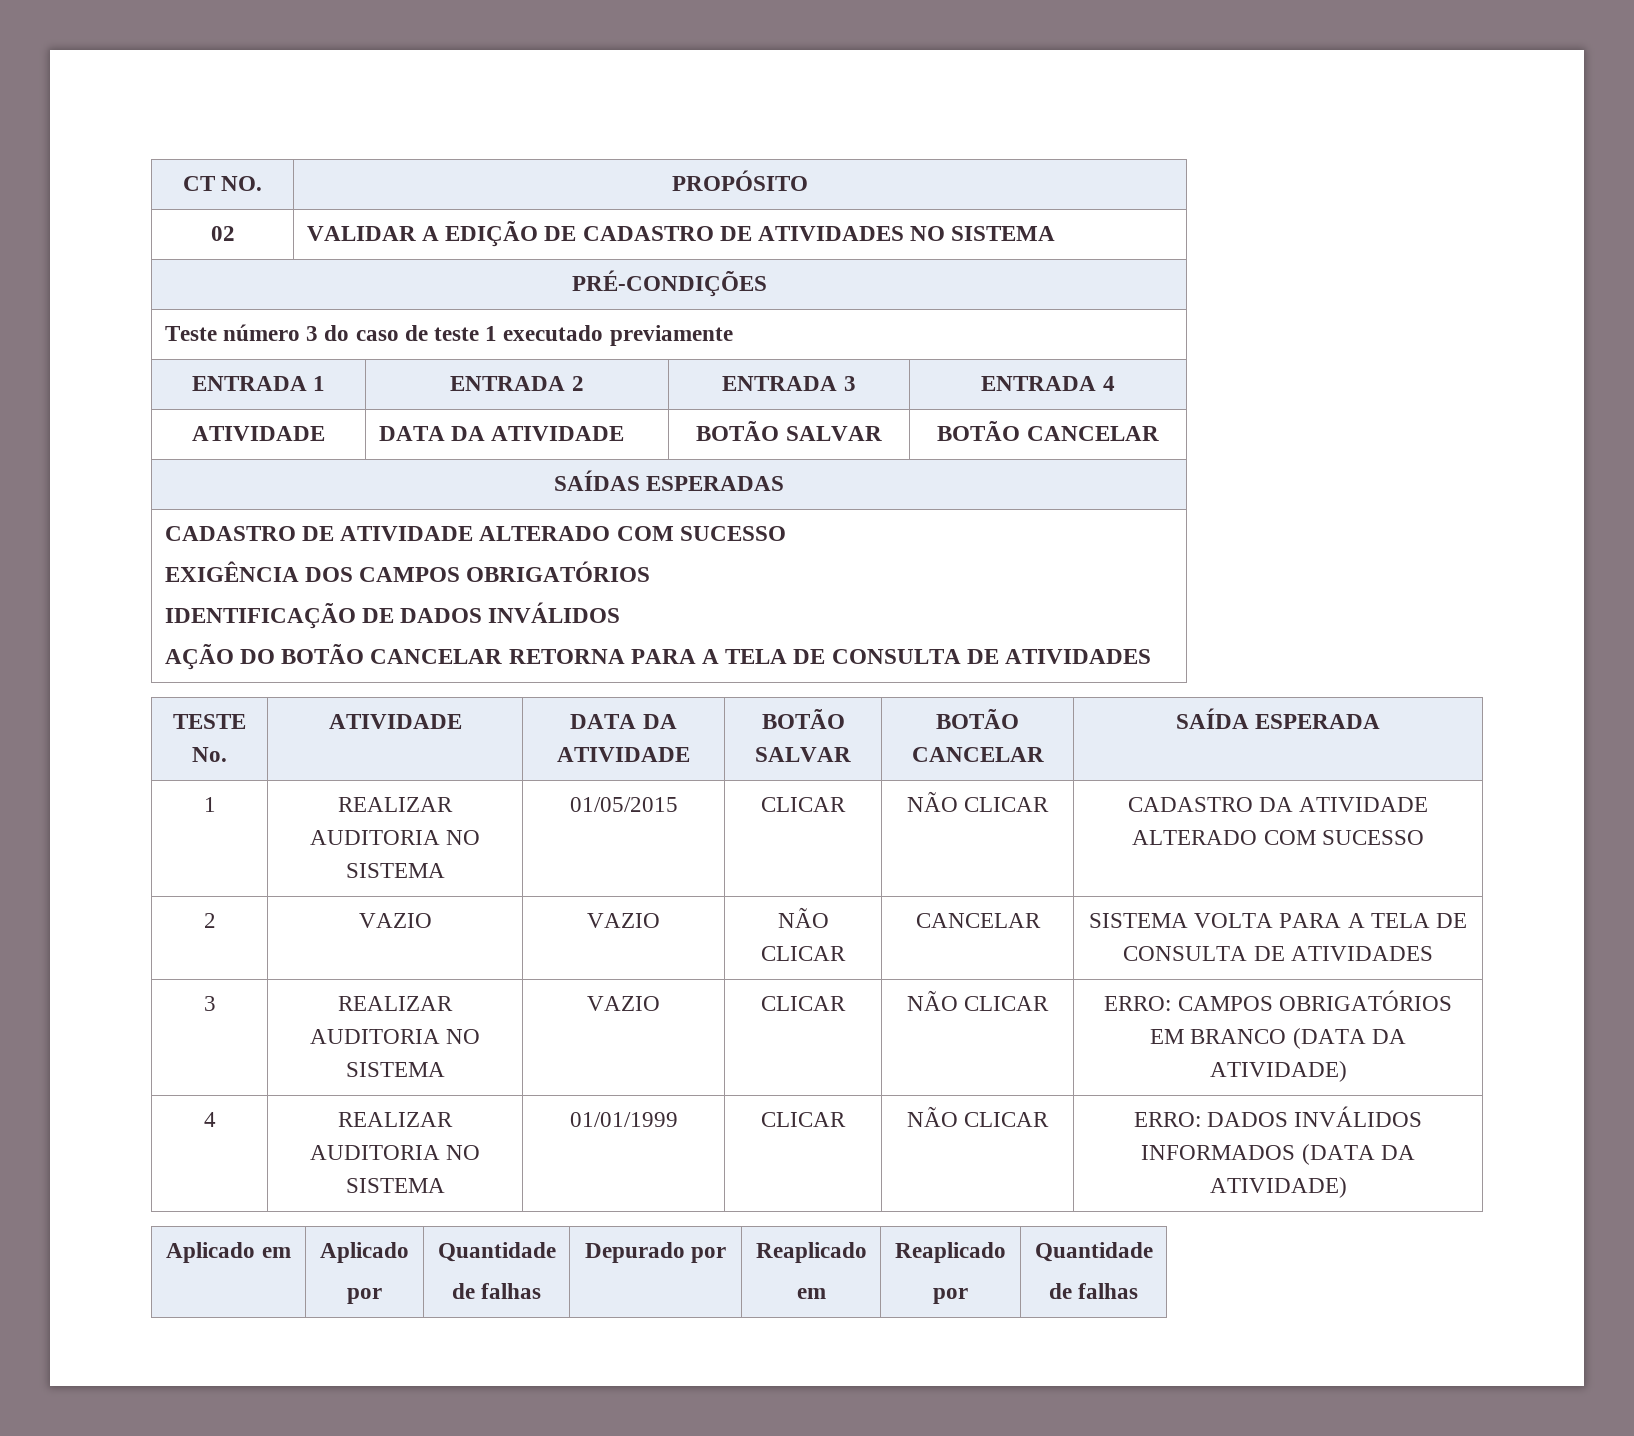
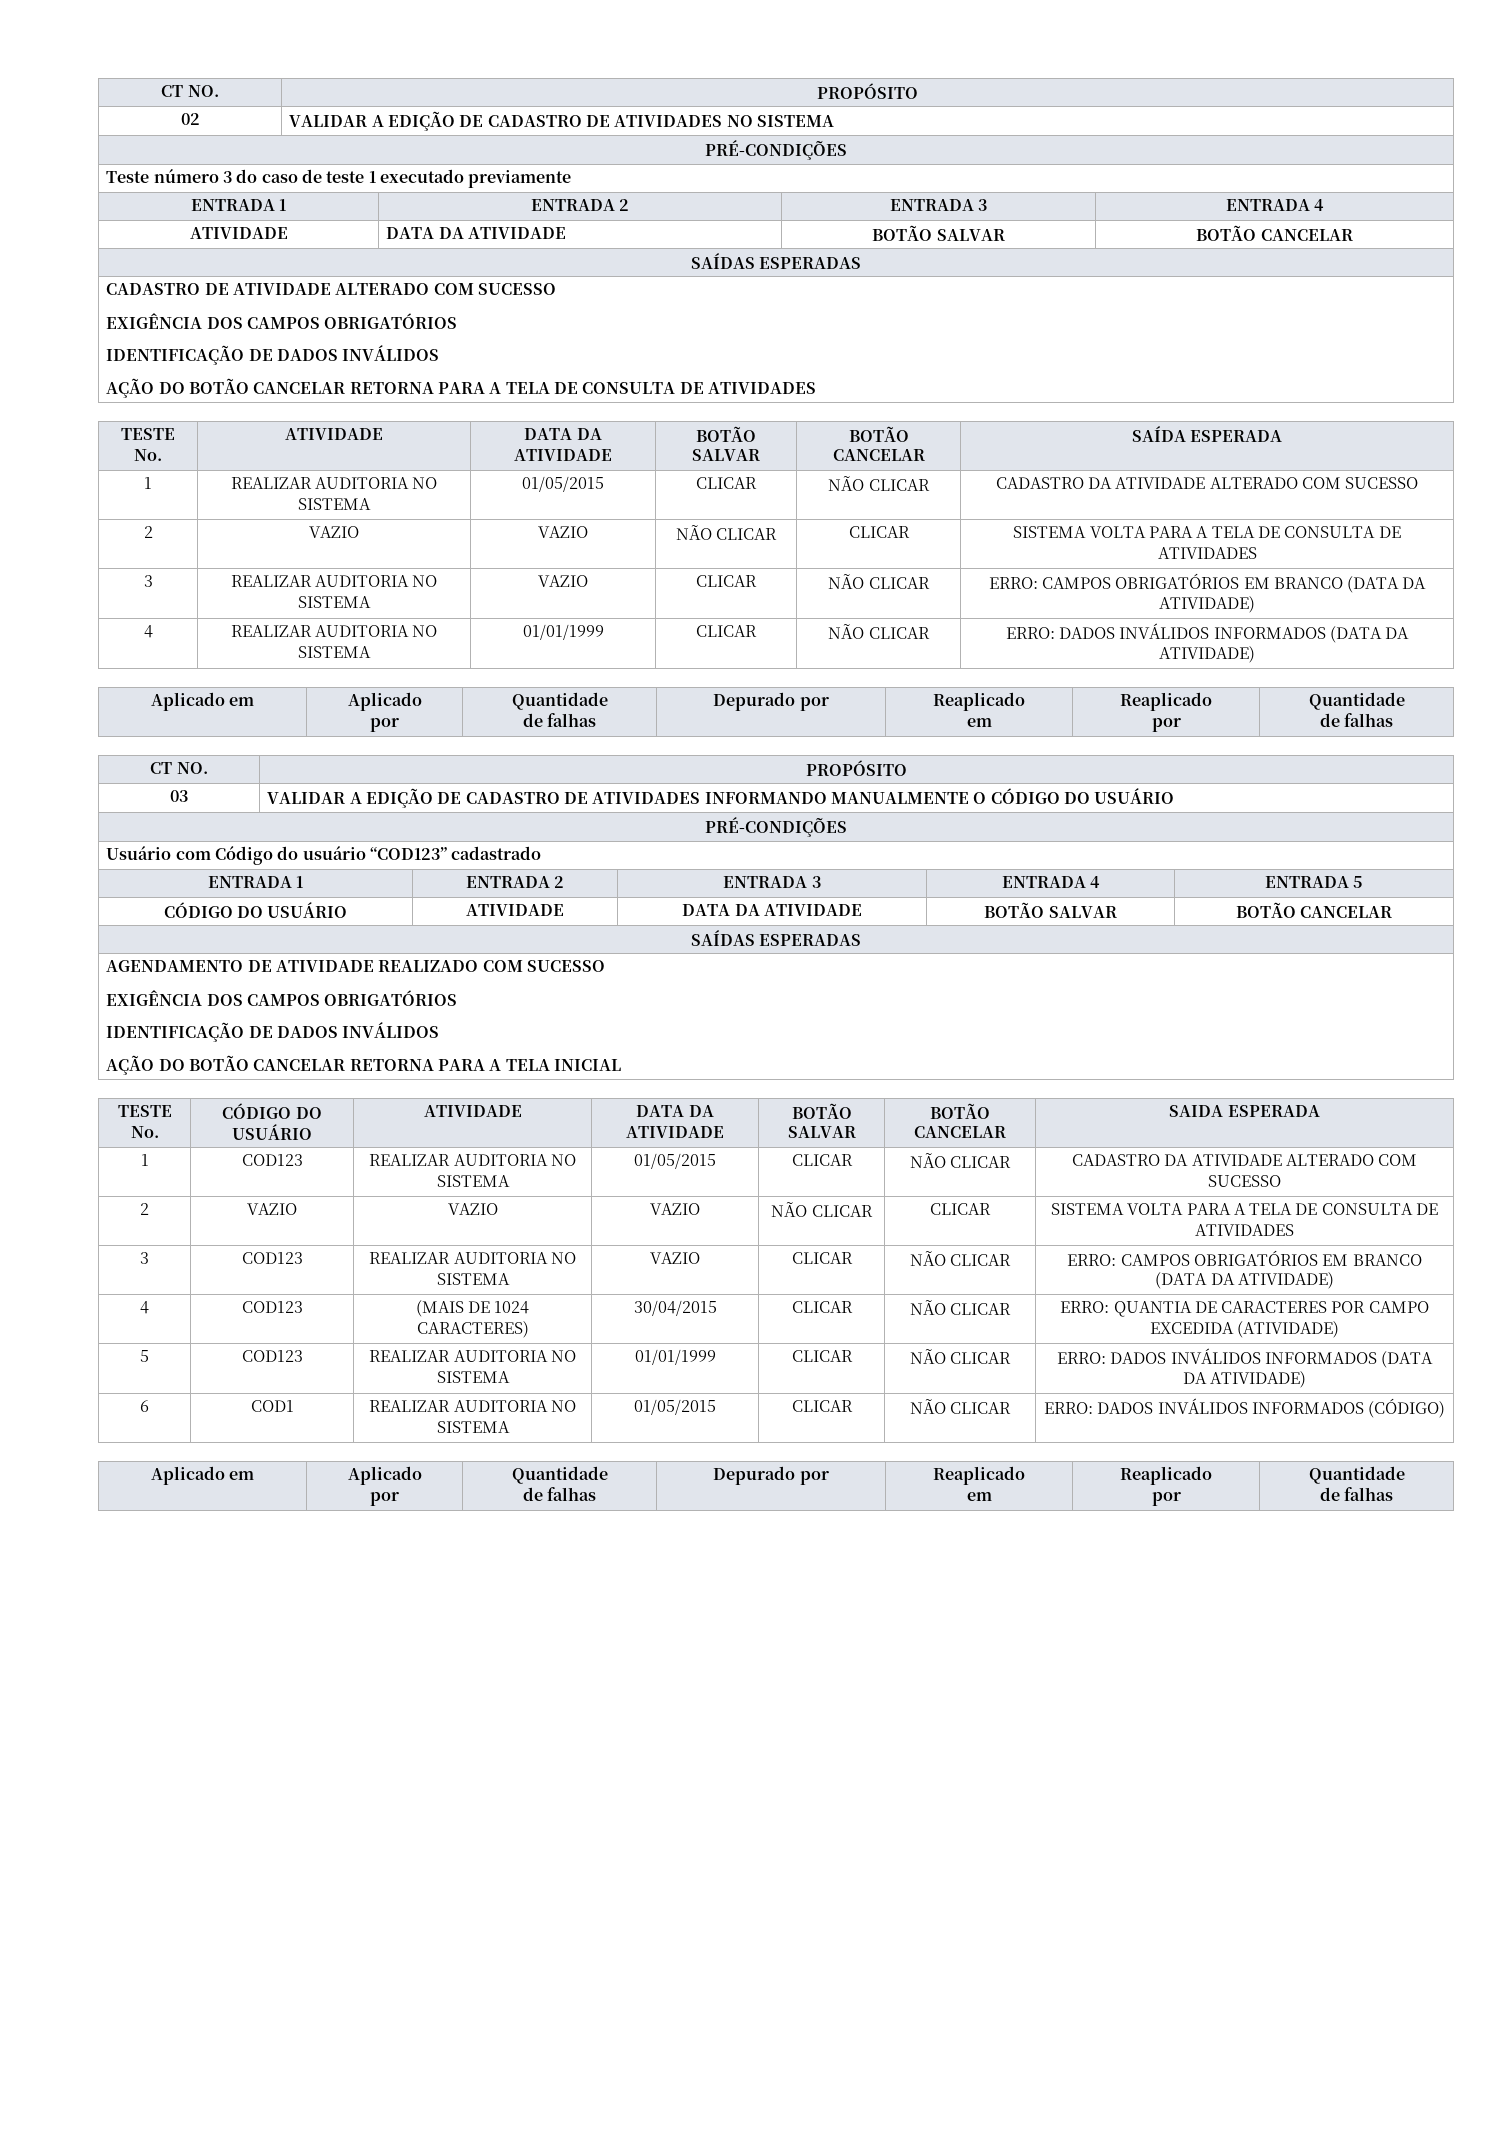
- 2 | VAZIO | VAZIO | NÃO CLICAR | CANCELAR | SISTEMA VOLTA PARA A TELA DE CONSULTA DE ATIVIDADES
+ 2 | VAZIO | VAZIO | NÃO CLICAR | CLICAR | SISTEMA VOLTA PARA A TELA DE CONSULTA DE ATIVIDADES
  4 | REALIZAR AUDITORIA NO SISTEMA | 01/01/1999 | CLICAR | NÃO CLICAR | ERRO: DADOS INVÁLIDOS INFORMADOS (DATA DA ATIVIDADE)
+ Aplicado em | Aplicado
+ por | Quantidade
+ de falhas | Depurado por | Reaplicado
+ em | Reaplicado
+ por | Quantidade
+ de falhas
+ CT NO. | PROPÓSITO
+ 03 | VALIDAR A EDIÇÃO DE CADASTRO DE ATIVIDADES INFORMANDO MANUALMENTE O CÓDIGO DO USUÁRIO
+ PRÉ-CONDIÇÕES
+ Usuário com Código do usuário “COD123” cadastrado
+ ENTRADA 1 | ENTRADA 2 | ENTRADA 3 | ENTRADA 4 | ENTRADA 5
+ CÓDIGO DO USUÁRIO | ATIVIDADE | DATA DA ATIVIDADE | BOTÃO SALVAR | BOTÃO CANCELAR
+ SAÍDAS ESPERADAS
+ AGENDAMENTO DE ATIVIDADE REALIZADO COM SUCESSO
+ EXIGÊNCIA DOS CAMPOS OBRIGATÓRIOS
+ IDENTIFICAÇÃO DE DADOS INVÁLIDOS
+ AÇÃO DO BOTÃO CANCELAR RETORNA PARA A TELA INICIAL
+ TESTE No. | CÓDIGO DO USUÁRIO | ATIVIDADE | DATA DA ATIVIDADE | BOTÃO SALVAR | BOTÃO CANCELAR | SAIDA ESPERADA
+ 1 | COD123 | REALIZAR AUDITORIA NO SISTEMA | 01/05/2015 | CLICAR | NÃO CLICAR | CADASTRO DA ATIVIDADE ALTERADO COM SUCESSO
+ 2 | VAZIO | VAZIO | VAZIO | NÃO CLICAR | CLICAR | SISTEMA VOLTA PARA A TELA DE CONSULTA DE ATIVIDADES
+ 3 | COD123 | REALIZAR AUDITORIA NO SISTEMA | VAZIO | CLICAR | NÃO CLICAR | ERRO: CAMPOS OBRIGATÓRIOS EM BRANCO (DATA DA ATIVIDADE)
+ 4 | COD123 | (MAIS DE 1024 CARACTERES) | 30/04/2015 | CLICAR | NÃO CLICAR | ERRO: QUANTIA DE CARACTERES POR CAMPO EXCEDIDA (ATIVIDADE)
+ 5 | COD123 | REALIZAR AUDITORIA NO SISTEMA | 01/01/1999 | CLICAR | NÃO CLICAR | ERRO: DADOS INVÁLIDOS INFORMADOS (DATA DA ATIVIDADE)
+ 6 | COD1 | REALIZAR AUDITORIA NO SISTEMA | 01/05/2015 | CLICAR | NÃO CLICAR | ERRO: DADOS INVÁLIDOS INFORMADOS (CÓDIGO)

